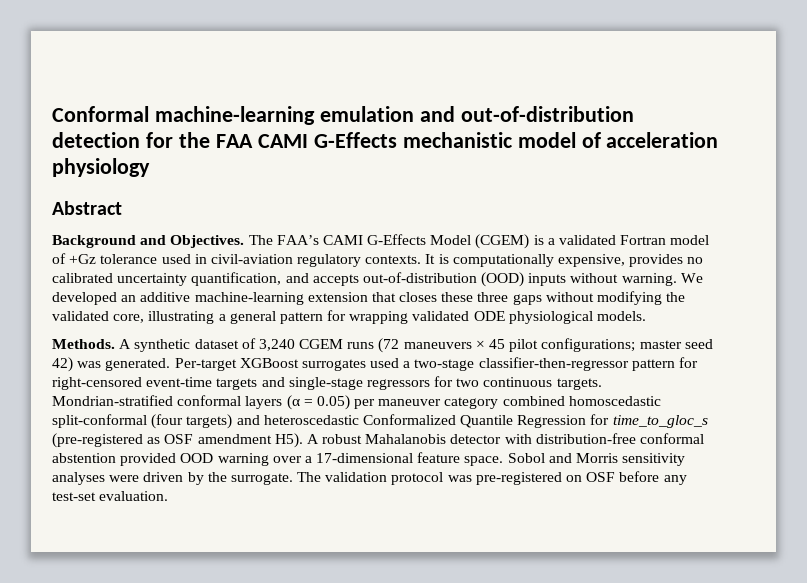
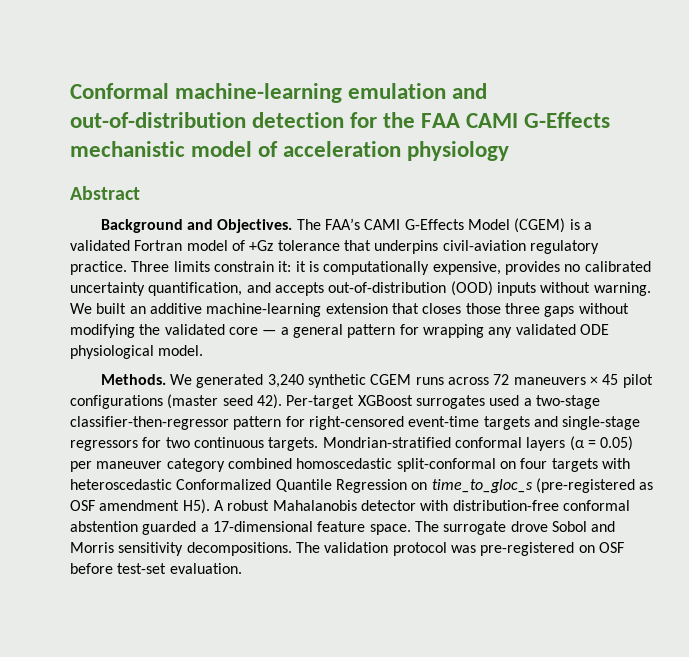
- The FAA’s CAMI G-Effects Model (CGEM) is a validated Fortran model of +Gz tolerance used in civil-aviation regulatory contexts. It is computationally expensive, provides no calibrated uncertainty quantification, and accepts out-of-distribution (OOD) inputs without warning.
+ The FAA’s CAMI G-Effects Model (CGEM) is a validated Fortran model of +Gz tolerance that underpins civil-aviation regulatory practice. Three limits constrain it: it is computationally expensive, provides no calibrated uncertainty quantification, and accepts out-of-distribution (OOD) inputs without warning.
- We developed an additive machine-learning extension that closes these three gaps without modifying the validated core, illustrating a general pattern for wrapping validated ODE physiological models.
+ We built an additive machine-learning extension that closes those three gaps without modifying the validated core — a general pattern for wrapping any validated ODE physiological model.
- A synthetic dataset of 3,240 CGEM runs (72 maneuvers × 45 pilot configurations; master seed 42) was generated.
+ We generated 3,240 synthetic CGEM runs across 72 maneuvers × 45 pilot configurations (master seed 42).
- Mondrian-stratified conformal layers (α = 0.05) per maneuver category combined homoscedastic split-conformal (four targets) and heteroscedastic Conformalized Quantile Regression for time_to_gloc_s (pre-registered as OSF amendment H5). A robust Mahalanobis detector with distribution-free conformal abstention provided OOD warning over a 17-dimensional feature space.
+ Mondrian-stratified conformal layers (α = 0.05) per maneuver category combined homoscedastic split-conformal on four targets with heteroscedastic Conformalized Quantile Regression on time_to_gloc_s (pre-registered as OSF amendment H5). A robust Mahalanobis detector with distribution-free conformal abstention guarded a 17-dimensional feature space.
- Sobol and Morris sensitivity analyses were driven by the surrogate.
+ The surrogate drove Sobol and Morris sensitivity decompositions.
- The validation protocol was pre-registered on OSF before any test-set evaluation.
+ The validation protocol was pre-registered on OSF before test-set evaluation.

